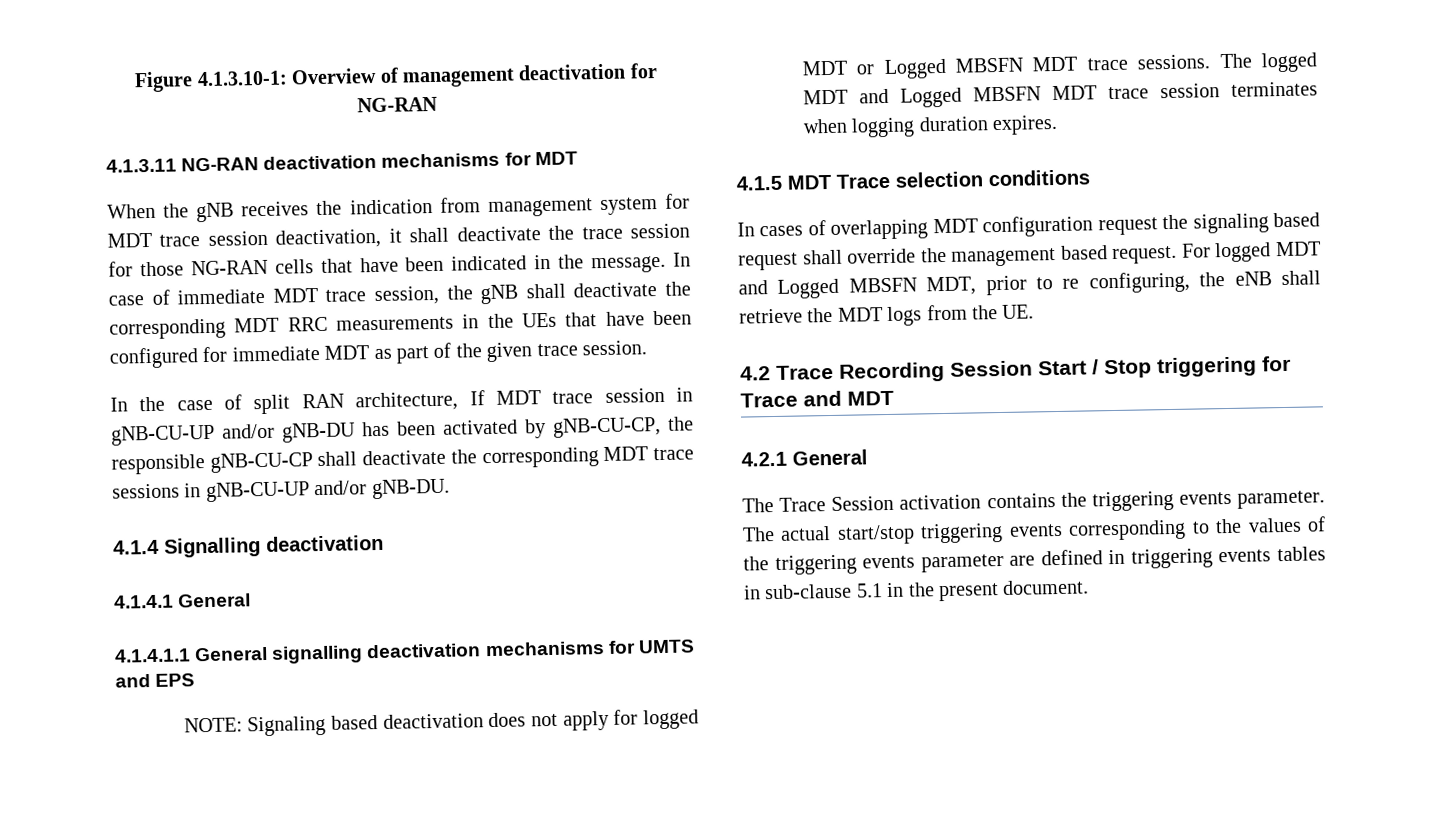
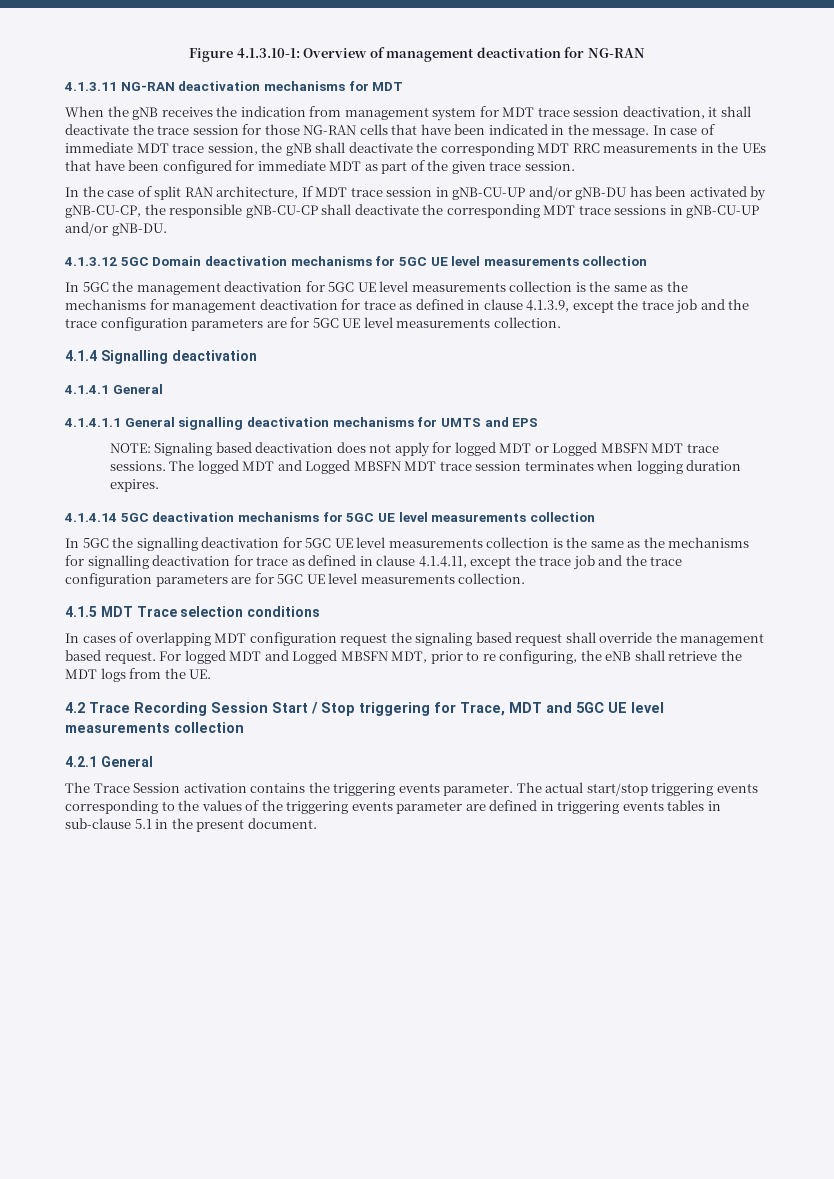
+ 4.1.3.12 5GC Domain deactivation mechanisms for 5GC UE level measurements collection
+ In 5GC the management deactivation for 5GC UE level measurements collection is the same as the mechanisms for management deactivation for trace as defined in clause 4.1.3.9, except the trace job and the trace configuration parameters are for 5GC UE level measurements collection.
+ 4.1.4.14 5GC deactivation mechanisms for 5GC UE level measurements collection
+ In 5GC the signalling deactivation for 5GC UE level measurements collection is the same as the mechanisms for signalling deactivation for trace as defined in clause 4.1.4.11, except the trace job and the trace configuration parameters are for 5GC UE level measurements collection.
- 4.2 Trace Recording Session Start / Stop triggering for Trace and MDT
+ 4.2 Trace Recording Session Start / Stop triggering for Trace, MDT and 5GC UE level measurements collection

